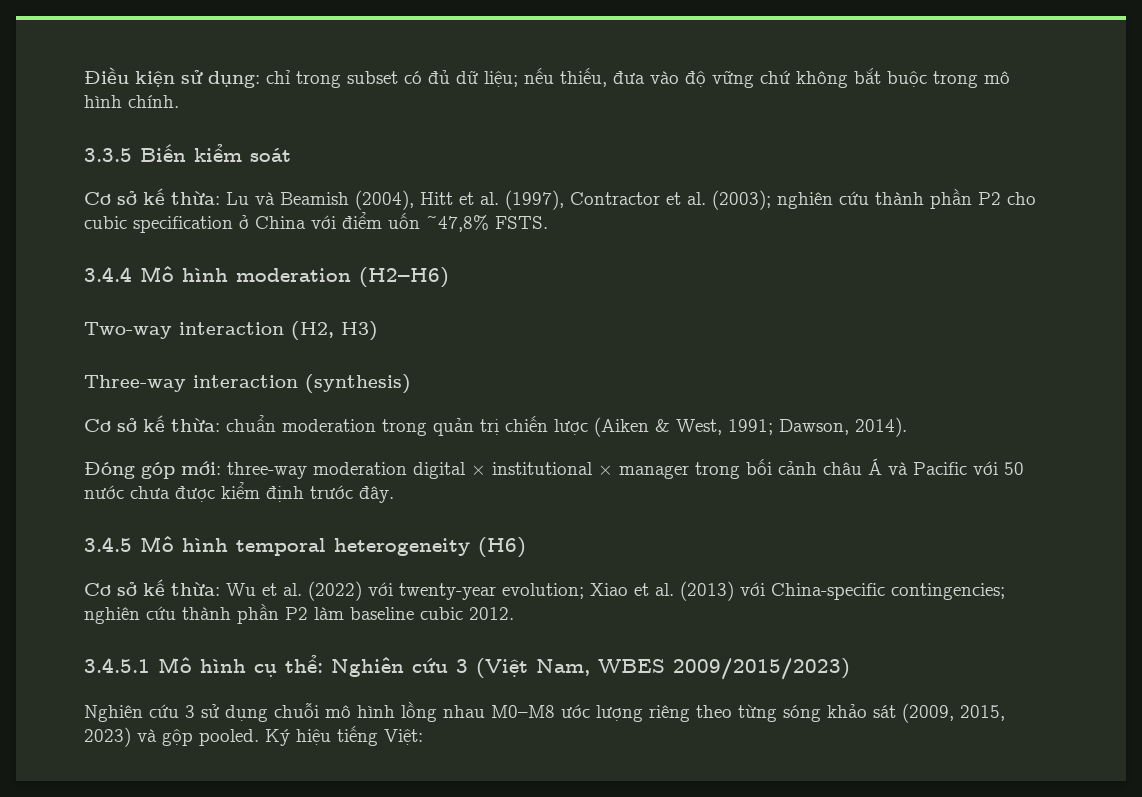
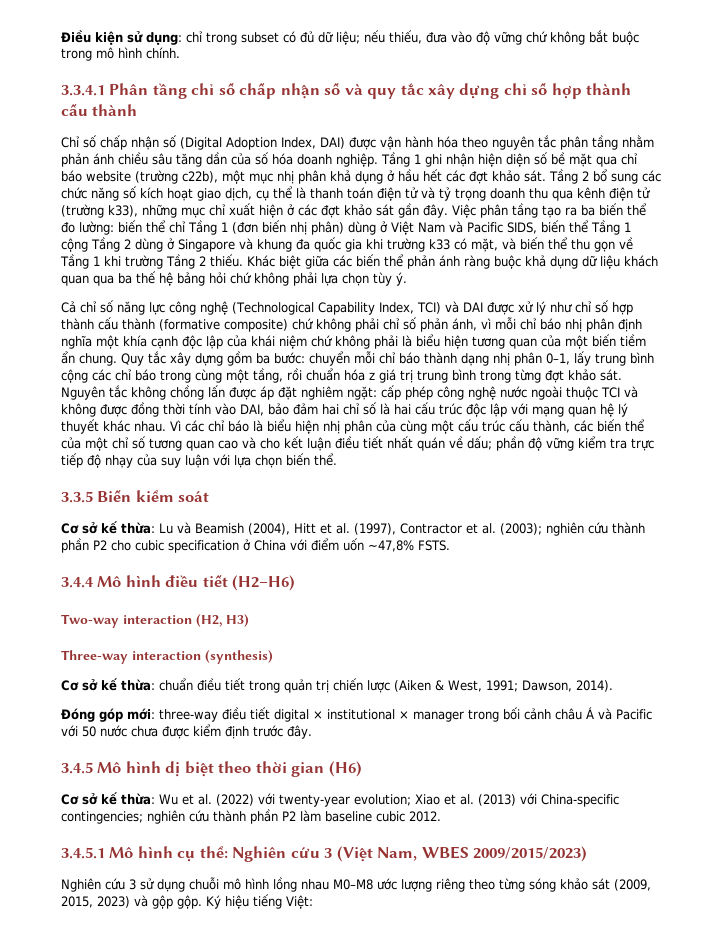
+ 3.3.4.1 Phân tầng chỉ số chấp nhận số và quy tắc xây dựng chỉ số hợp thành cấu thành
+ Chỉ số chấp nhận số (Digital Adoption Index, DAI) được vận hành hóa theo nguyên tắc phân tầng nhằm phản ánh chiều sâu tăng dần của số hóa doanh nghiệp. Tầng 1 ghi nhận hiện diện số bề mặt qua chỉ báo website (trường c22b), một mục nhị phân khả dụng ở hầu hết các đợt khảo sát. Tầng 2 bổ sung các chức năng số kích hoạt giao dịch, cụ thể là thanh toán điện tử và tỷ trọng doanh thu qua kênh điện tử (trường k33), những mục chỉ xuất hiện ở các đợt khảo sát gần đây. Việc phân tầng tạo ra ba biến thể đo lường: biến thể chỉ Tầng 1 (đơn biến nhị phân) dùng ở Việt Nam và Pacific SIDS, biến thể Tầng 1 cộng Tầng 2 dùng ở Singapore và khung đa quốc gia khi trường k33 có mặt, và biến thể thu gọn về Tầng 1 khi trường Tầng 2 thiếu. Khác biệt giữa các biến thể phản ánh ràng buộc khả dụng dữ liệu khách quan qua ba thế hệ bảng hỏi chứ không phải lựa chọn tùy ý.
+ Cả chỉ số năng lực công nghệ (Technological Capability Index, TCI) và DAI được xử lý như chỉ số hợp thành cấu thành (formative composite) chứ không phải chỉ số phản ánh, vì mỗi chỉ báo nhị phân định nghĩa một khía cạnh độc lập của khái niệm chứ không phải là biểu hiện tương quan của một biến tiềm ẩn chung. Quy tắc xây dựng gồm ba bước: chuyển mỗi chỉ báo thành dạng nhị phân 0–1, lấy trung bình cộng các chỉ báo trong cùng một tầng, rồi chuẩn hóa z giá trị trung bình trong từng đợt khảo sát. Nguyên tắc không chồng lấn được áp đặt nghiêm ngặt: cấp phép công nghệ nước ngoài thuộc TCI và không được đồng thời tính vào DAI, bảo đảm hai chỉ số là hai cấu trúc độc lập với mạng quan hệ lý thuyết khác nhau. Vì các chỉ báo là biểu hiện nhị phân của cùng một cấu trúc cấu thành, các biến thể của một chỉ số tương quan cao và cho kết luận điều tiết nhất quán về dấu; phần độ vững kiểm tra trực tiếp độ nhạy của suy luận với lựa chọn biến thể.
- 3.4.4 Mô hình moderation (H2–H6)
+ 3.4.4 Mô hình điều tiết (H2–H6)
- Cơ sở kế thừa: chuẩn moderation trong quản trị chiến lược (Aiken & West, 1991; Dawson, 2014).
+ Cơ sở kế thừa: chuẩn điều tiết trong quản trị chiến lược (Aiken & West, 1991; Dawson, 2014).
- Đóng góp mới: three-way moderation digital × institutional × manager trong bối cảnh châu Á và Pacific với 50 nước chưa được kiểm định trước đây.
+ Đóng góp mới: three-way điều tiết digital × institutional × manager trong bối cảnh châu Á và Pacific với 50 nước chưa được kiểm định trước đây.
- 3.4.5 Mô hình temporal heterogeneity (H6)
+ 3.4.5 Mô hình dị biệt theo thời gian (H6)
- Nghiên cứu 3 sử dụng chuỗi mô hình lồng nhau M0–M8 ước lượng riêng theo từng sóng khảo sát (2009, 2015, 2023) và gộp pooled.
+ Nghiên cứu 3 sử dụng chuỗi mô hình lồng nhau M0–M8 ước lượng riêng theo từng sóng khảo sát (2009, 2015, 2023) và gộp gộp.

